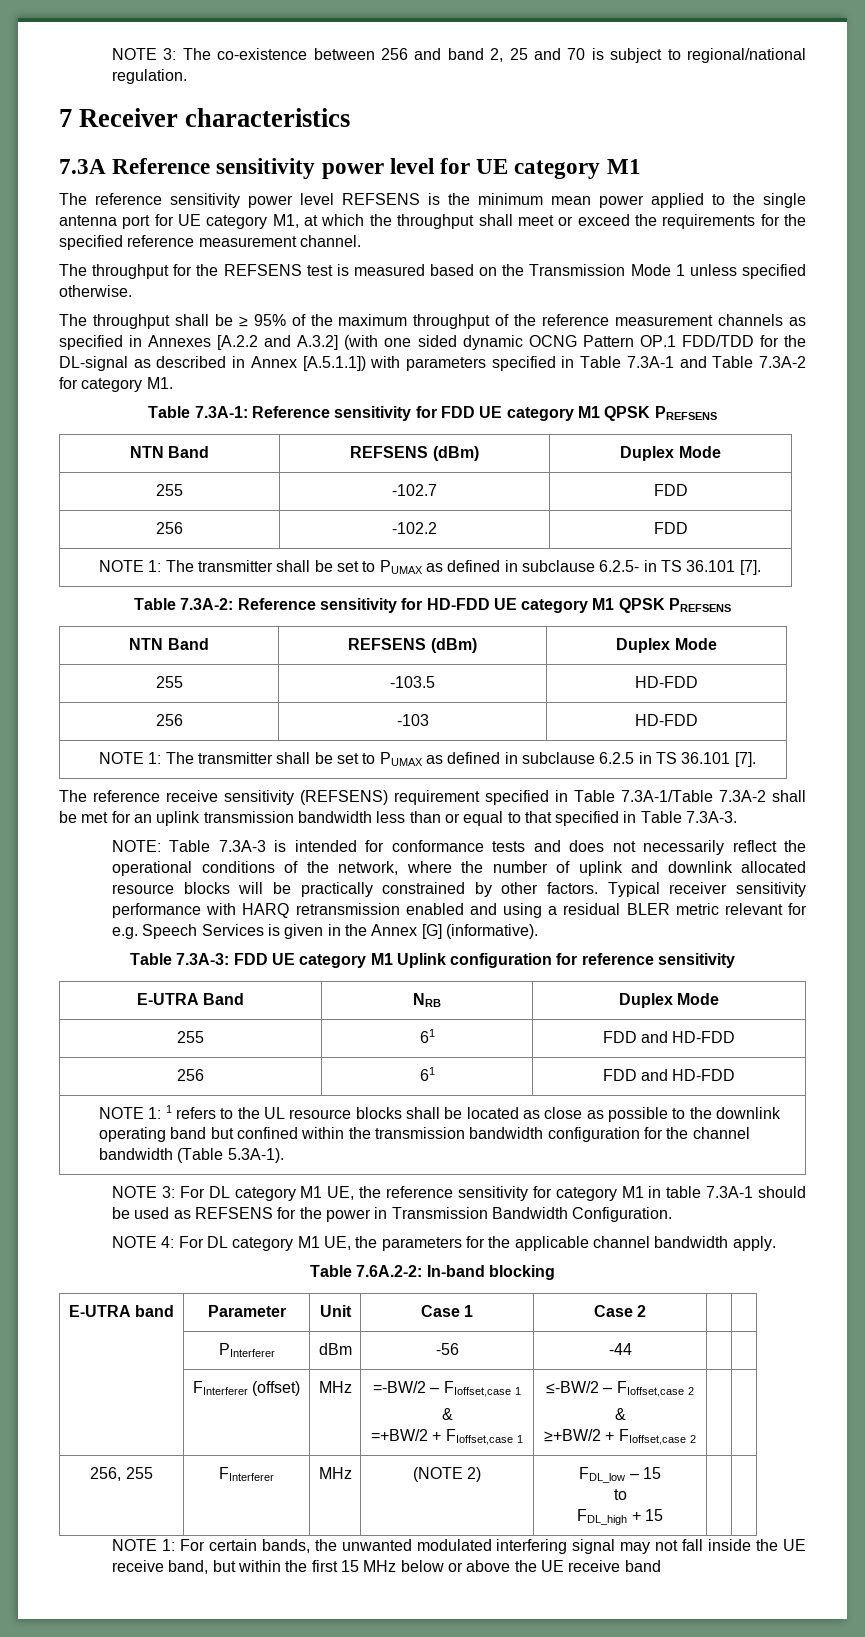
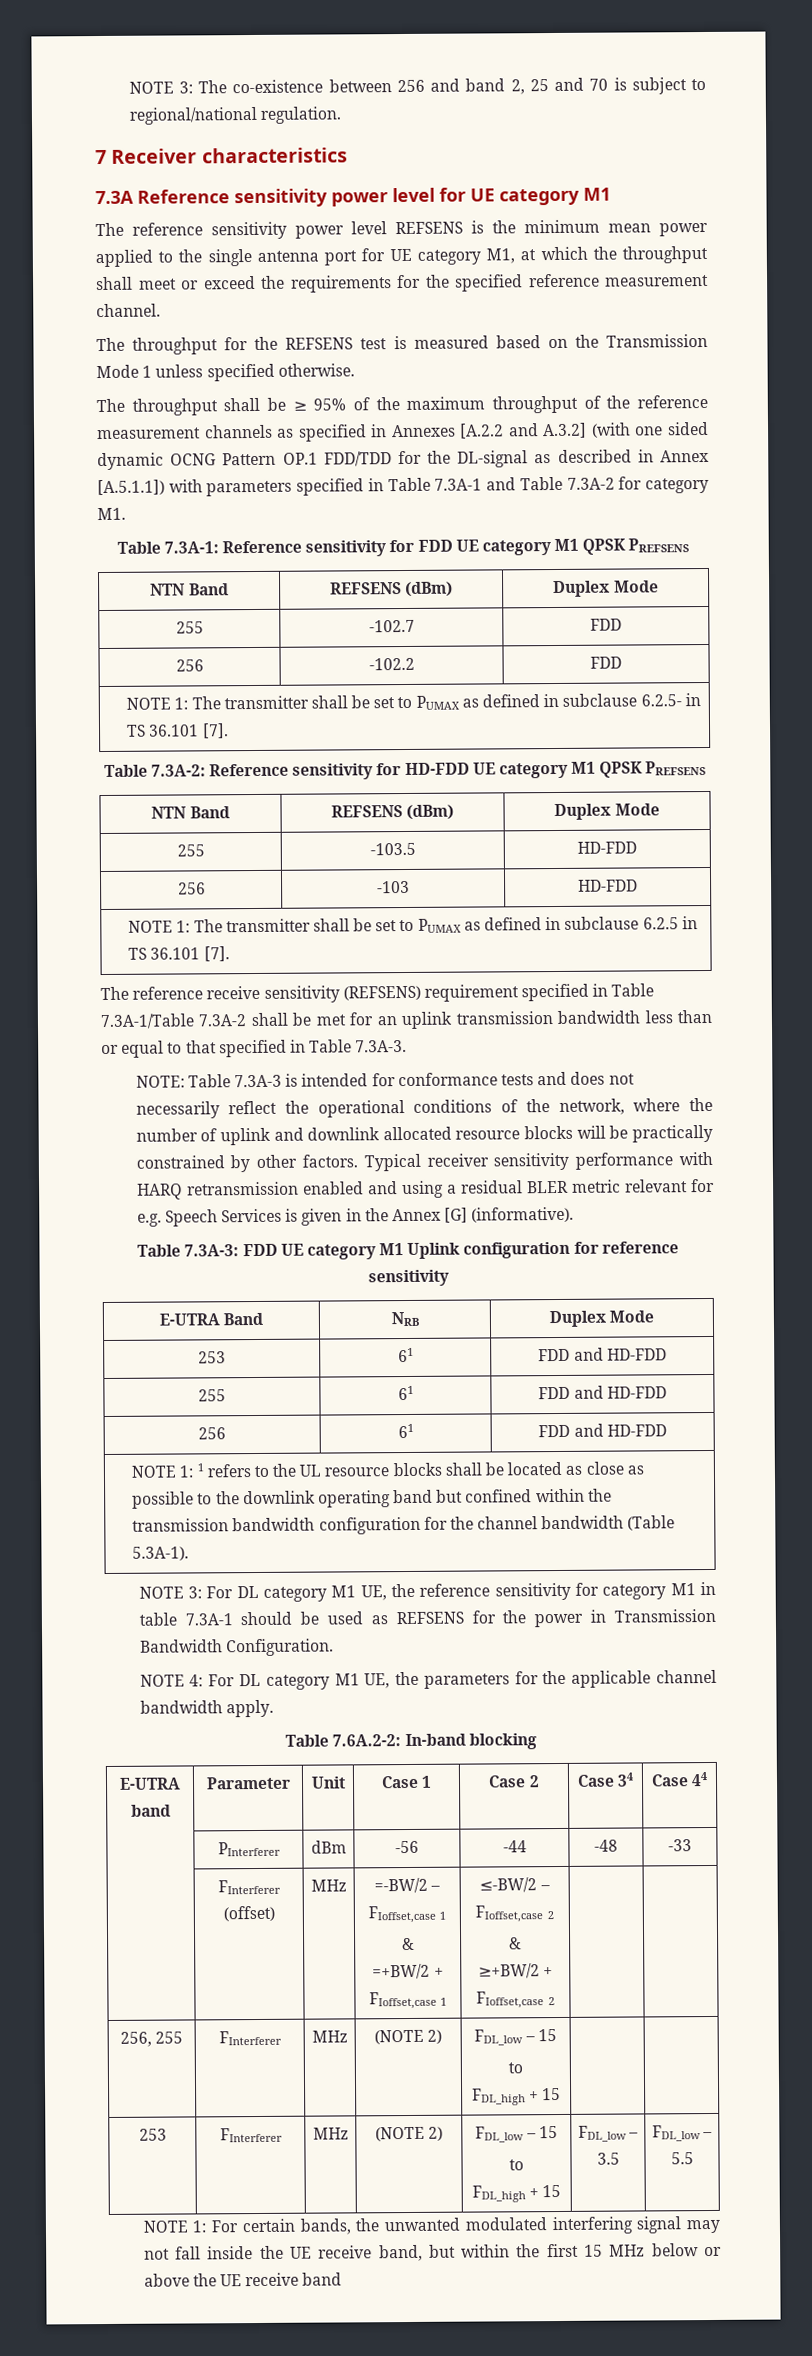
+ 253 | 61 | FDD and HD-FDD
- E-UTRA band | Parameter | Unit | Case 1 | Case 2 | |
+ E-UTRA band | Parameter | Unit | Case 1 | Case 2 | Case 34 | Case 44
- | PInterferer | dBm | -56 | -44 | |
+ | PInterferer | dBm | -56 | -44 | -48 | -33
+ 253 | FInterferer | MHz | (NOTE 2) | FDL_low – 15
+ to
+ FDL_high + 15 | FDL_low – 3.5 | FDL_low – 5.5

